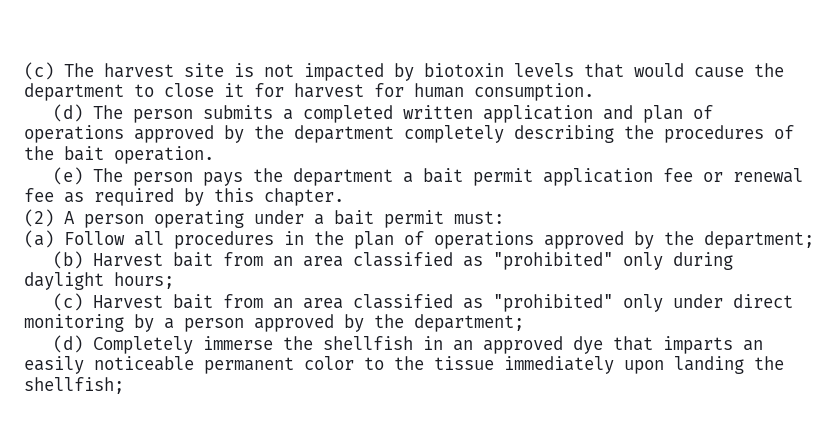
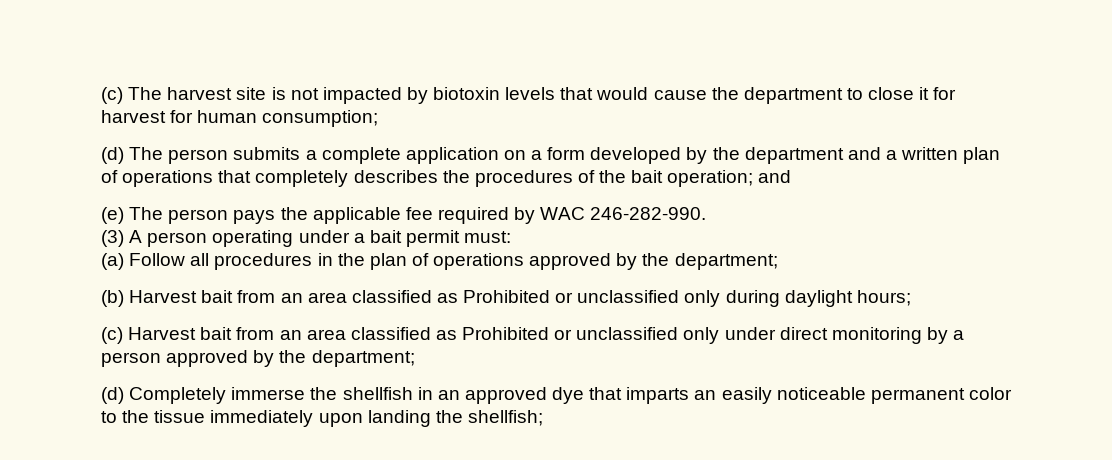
- (c) The harvest site is not impacted by biotoxin levels that would cause the department to close it for harvest for human consumption.
+ (c) The harvest site is not impacted by biotoxin levels that would cause the department to close it for harvest for human consumption;
- (d) The person submits a completed written application and plan of operations approved by the department completely describing the procedures of the bait operation.
+ (d) The person submits a complete application on a form developed by the department and a written plan of operations that completely describes the procedures of the bait operation; and
- (e) The person pays the department a bait permit application fee or renewal fee as required by this chapter.
- (2) A person operating under a bait permit must:
+ (e) The person pays the applicable fee required by WAC 246-282-990.
+ (3) A person operating under a bait permit must:
- (b) Harvest bait from an area classified as "prohibited" only during daylight hours;
+ (b) Harvest bait from an area classified as Prohibited or unclassified only during daylight hours;
- (c) Harvest bait from an area classified as "prohibited" only under direct monitoring by a person approved by the department;
+ (c) Harvest bait from an area classified as Prohibited or unclassified only under direct monitoring by a person approved by the department;

